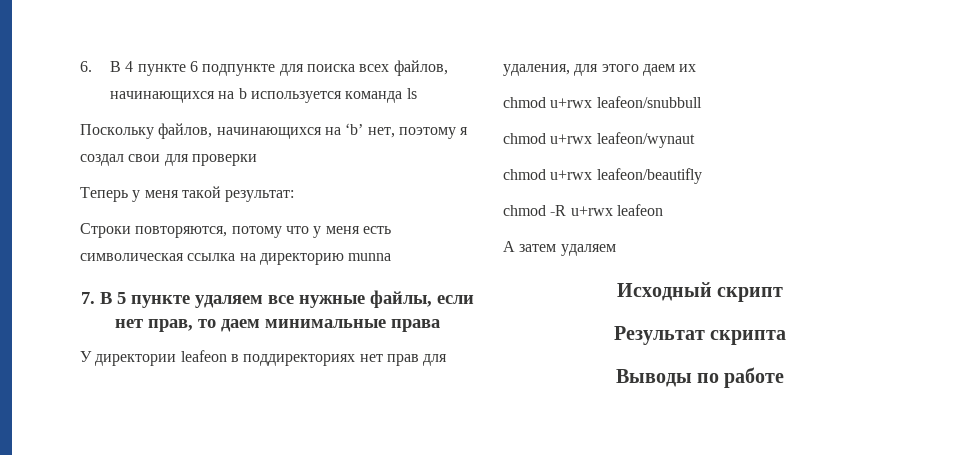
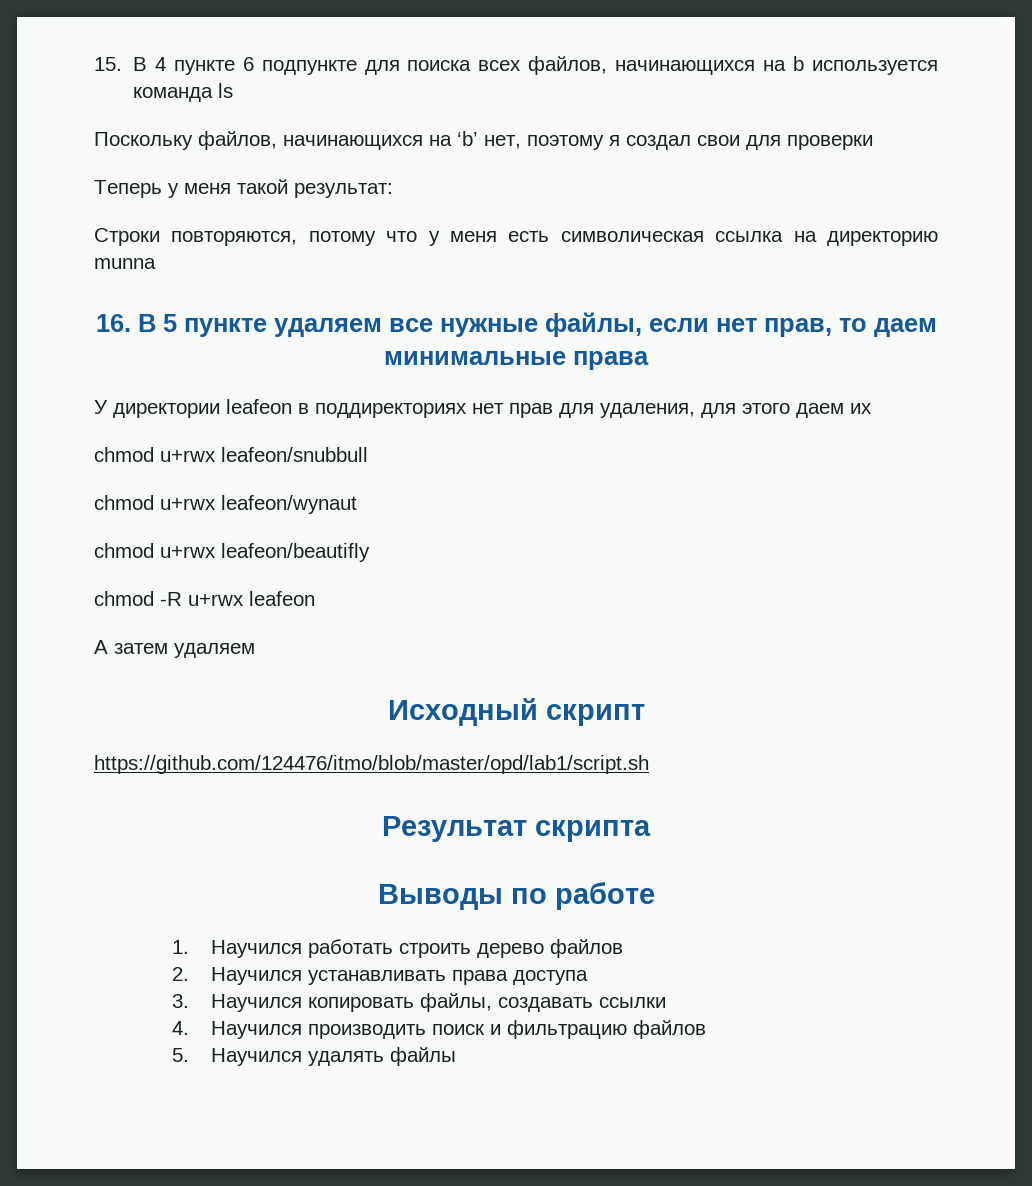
- 6. В 4 пункте 6 подпункте для поиска всех файлов, начинающихся на b используется команда ls
+ 15. В 4 пункте 6 подпункте для поиска всех файлов, начинающихся на b используется команда ls
- 7. В 5 пункте удаляем все нужные файлы, если нет прав, то даем минимальные права
+ 16. В 5 пункте удаляем все нужные файлы, если нет прав, то даем минимальные права
+ https://github.com/124476/itmo/blob/master/opd/lab1/script.sh
+ 1. Научился работать строить дерево файлов
+ 2. Научился устанавливать права доступа
+ 3. Научился копировать файлы, создавать ссылки
+ 4. Научился производить поиск и фильтрацию файлов
+ 5. Научился удалять файлы

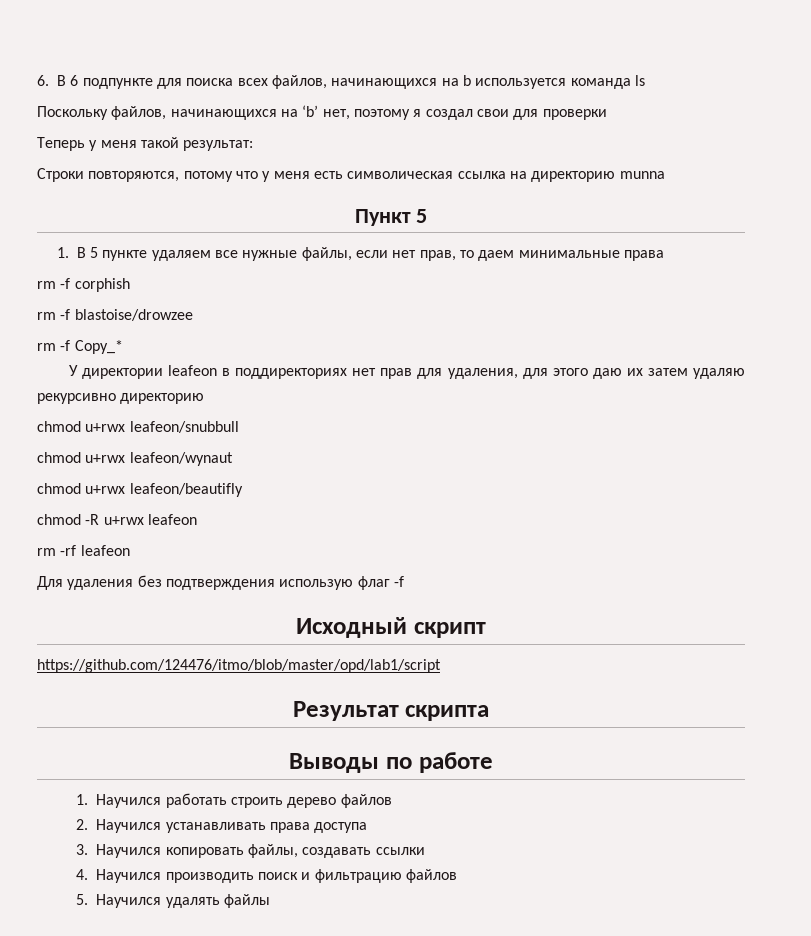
- 15. В 4 пункте 6 подпункте для поиска всех файлов, начинающихся на b используется команда ls
+ 6. В 6 подпункте для поиска всех файлов, начинающихся на b используется команда ls
- 16. В 5 пункте удаляем все нужные файлы, если нет прав, то даем минимальные права
+ Пункт 5
+ 1. В 5 пункте удаляем все нужные файлы, если нет прав, то даем минимальные права
+ rm -f corphish
+ rm -f blastoise/drowzee
+ rm -f Copy_*
- У директории leafeon в поддиректориях нет прав для удаления, для этого даем их
+ У директории leafeon в поддиректориях нет прав для удаления, для этого даю их затем удаляю рекурсивно директорию
- А затем удаляем
+ rm -rf leafeon
+ Для удаления без подтверждения использую флаг -f
- https://github.com/124476/itmo/blob/master/opd/lab1/script.sh
+ https://github.com/124476/itmo/blob/master/opd/lab1/script

